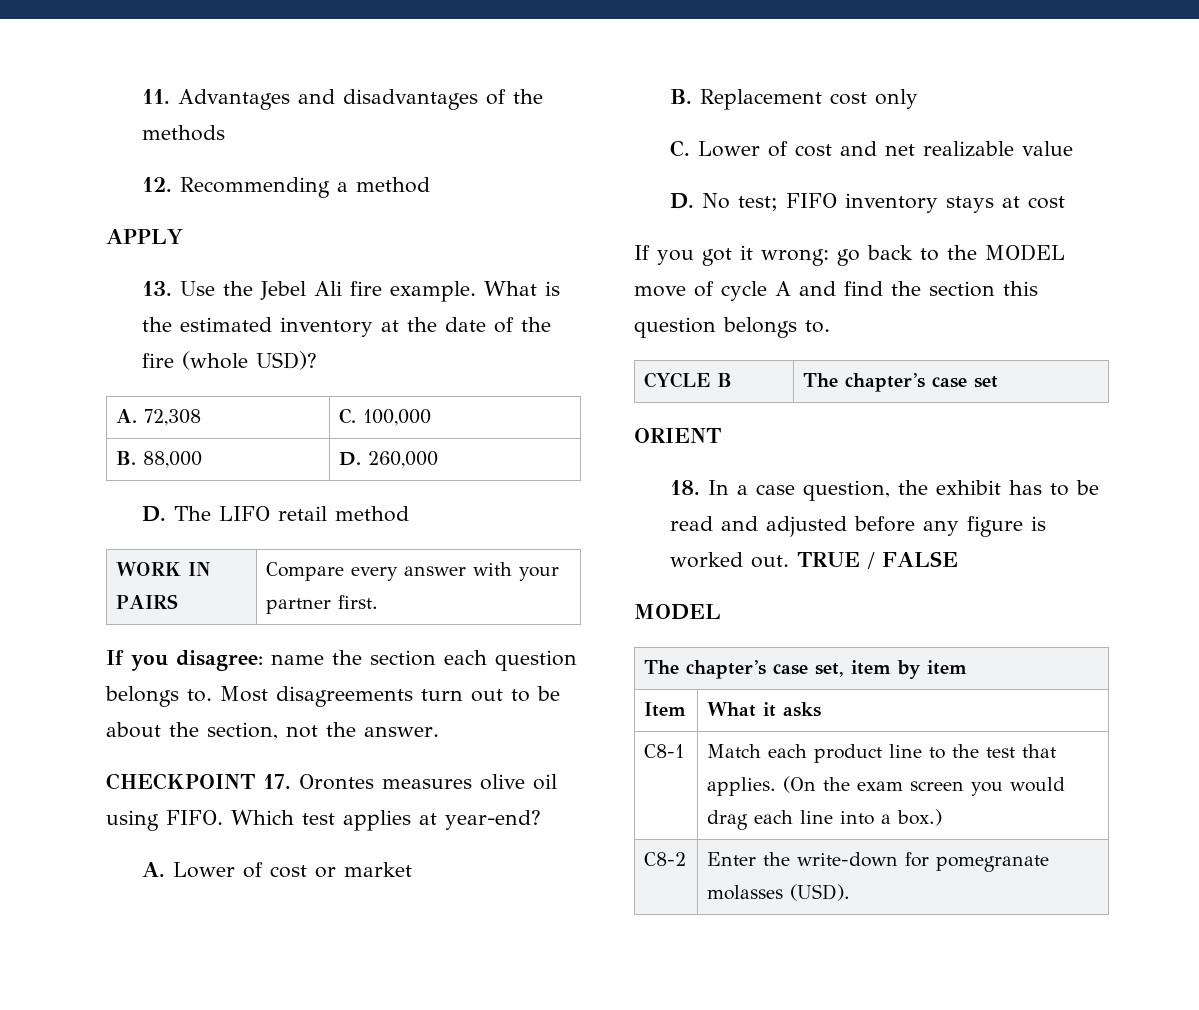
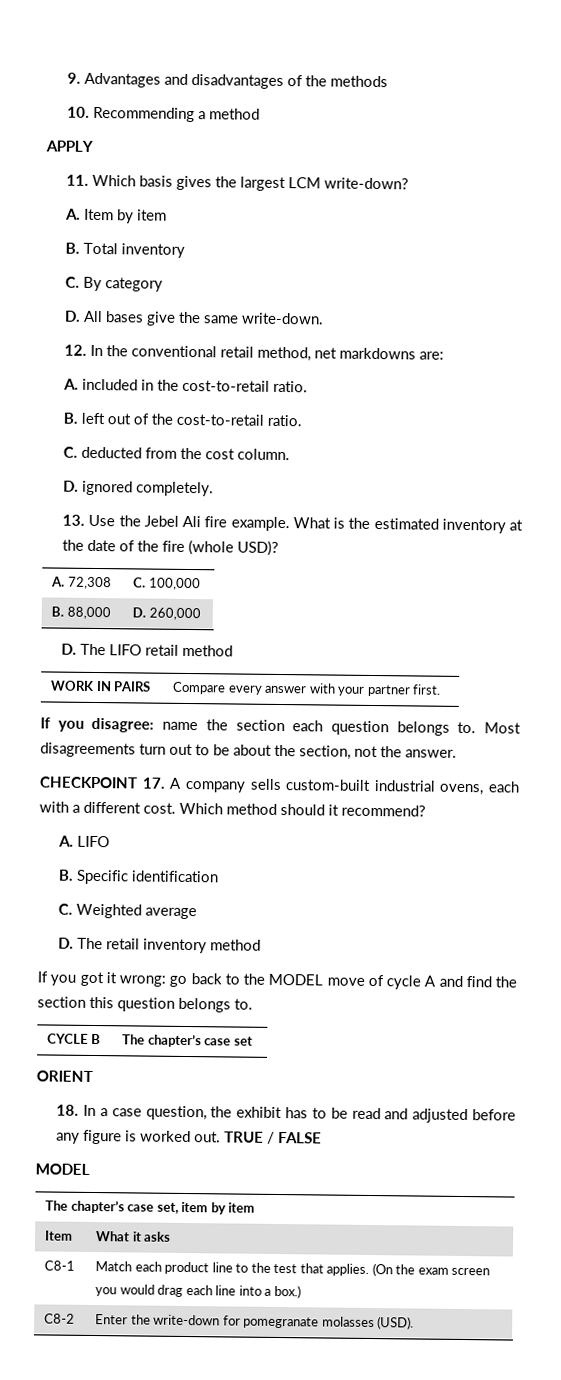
- 11. Advantages and disadvantages of the methods
+ 9. Advantages and disadvantages of the methods
- 12. Recommending a method
+ 10. Recommending a method
+ 11. Which basis gives the largest LCM write-down?
+ A. Item by item
+ B. Total inventory
+ C. By category
+ D. All bases give the same write-down.
+ 12. In the conventional retail method, net markdowns are:
+ A. included in the cost-to-retail ratio.
+ B. left out of the cost-to-retail ratio.
+ C. deducted from the cost column.
+ D. ignored completely.
- CHECKPOINT 17. Orontes measures olive oil using FIFO. Which test applies at year-end?
- A. Lower of cost or market
- B. Replacement cost only
- C. Lower of cost and net realizable value
- D. No test; FIFO inventory stays at cost
+ CHECKPOINT 17. A company sells custom-built industrial ovens, each with a different cost. Which method should it recommend?
+ A. LIFO
+ B. Specific identification
+ C. Weighted average
+ D. The retail inventory method

